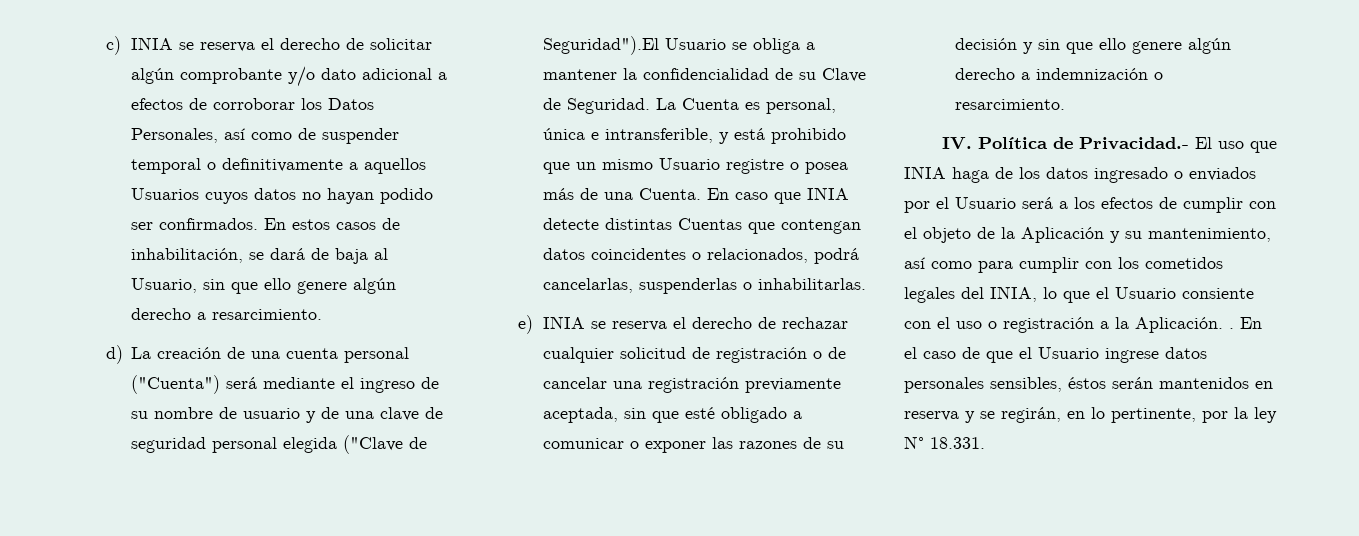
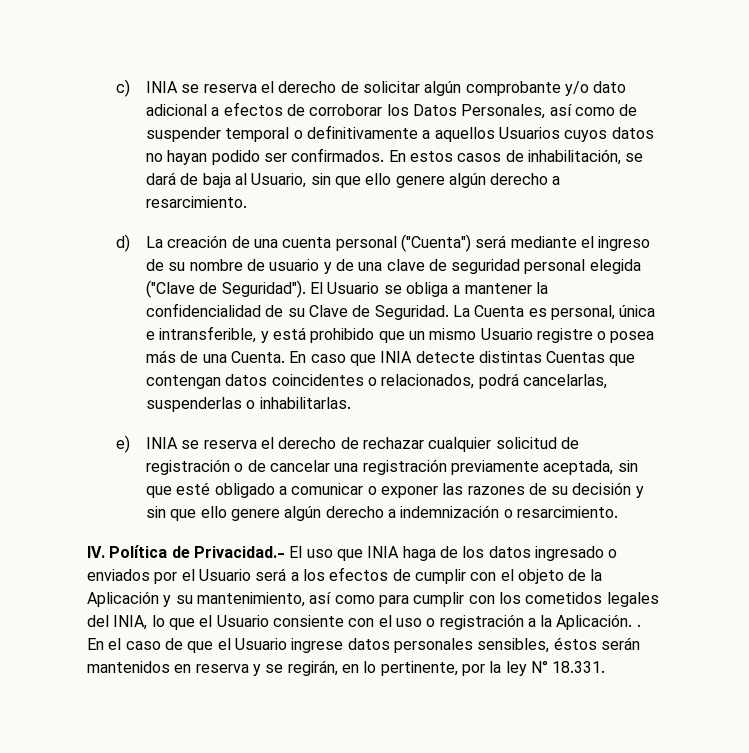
- d) La creación de una cuenta personal ("Cuenta") será mediante el ingreso de su nombre de usuario y de una clave de seguridad personal elegida ("Clave de Seguridad").El Usuario se obliga a mantener la confidencialidad de su Clave de Seguridad.
+ d) La creación de una cuenta personal ("Cuenta") será mediante el ingreso de su nombre de usuario y de una clave de seguridad personal elegida ("Clave de Seguridad"). El Usuario se obliga a mantener la confidencialidad de su Clave de Seguridad.

